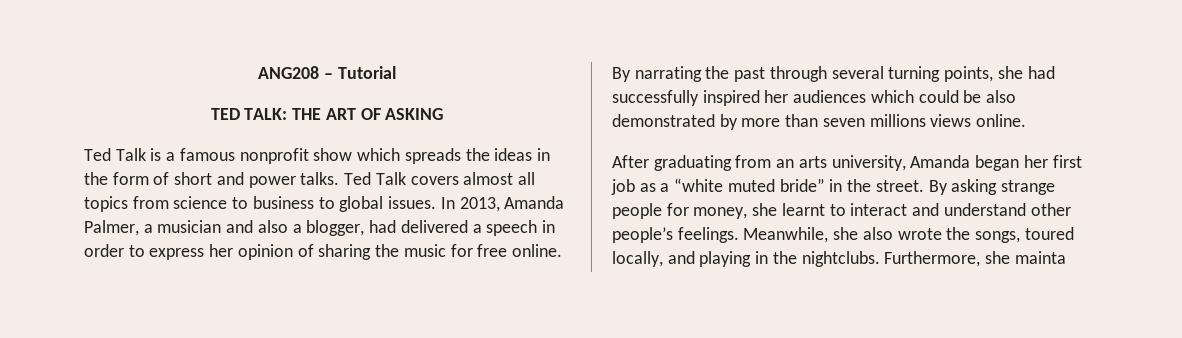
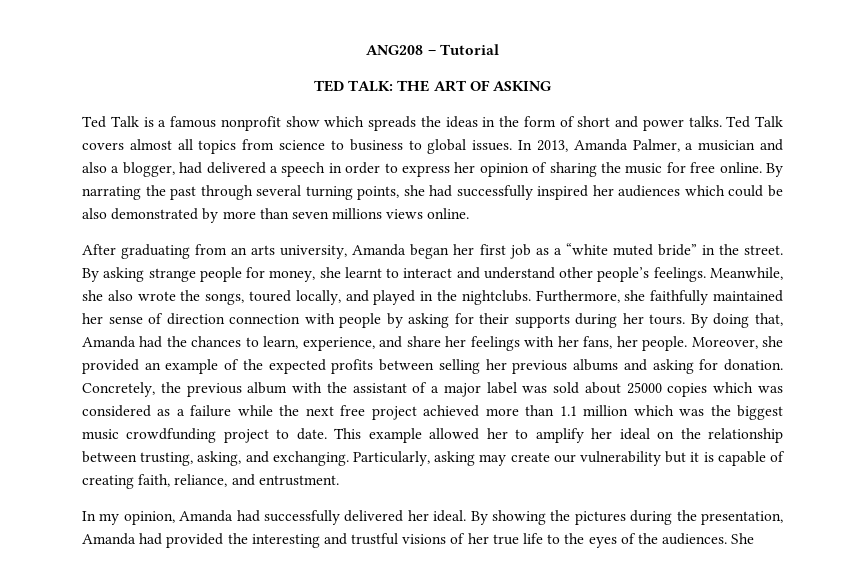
- Meanwhile, she also wrote the songs, toured locally, and playing in the nightclubs.
+ Meanwhile, she also wrote the songs, toured locally, and played in the nightclubs.
- Furthermore, she mainta
+ Furthermore, she faithfully maintained her sense of direction connection with people by asking for their supports during her tours. By doing that, Amanda had the chances to learn, experience, and share her feelings with her fans, her people. Moreover, she provided an example of the expected profits between selling her previous albums and asking for donation. Concretely, the previous album with the assistant of a major label was sold about 25000 copies which was considered as a failure while the next free project achieved more than 1.1 million which was the biggest music crowdfunding project to date. This example allowed her to amplify her ideal on the relationship between trusting, asking, and exchanging. Particularly, asking may create our vulnerability but it is capable of creating faith, reliance, and entrustment.
+ In my opinion, Amanda had successfully delivered her ideal. By showing the pictures during the presentation, Amanda had provided the interesting and trustful visions of her true life to the eyes of the audiences. She

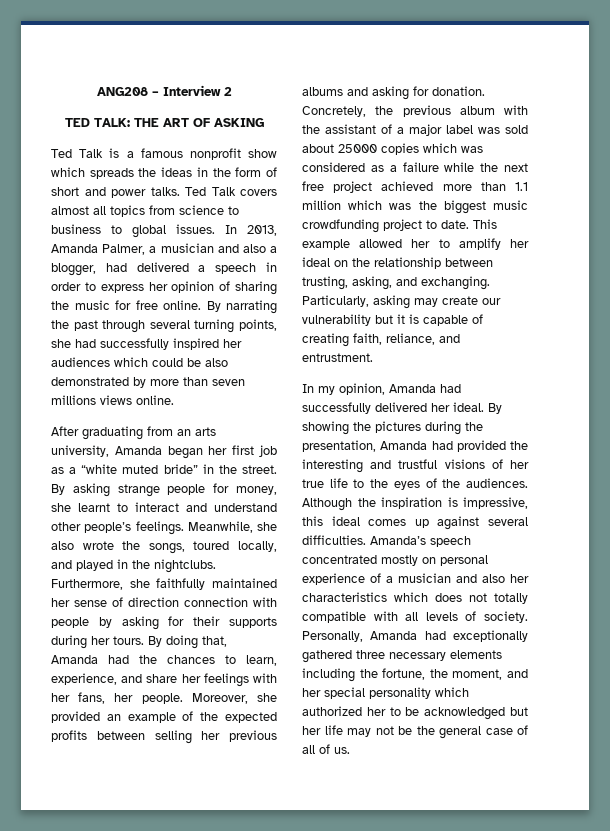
- ANG208 – Tutorial
+ ANG208 – Interview 2
- She
+ Although the inspiration is impressive, this ideal comes up against several difficulties. Amanda’s speech concentrated mostly on personal experience of a musician and also her characteristics which does not totally compatible with all levels of society. Personally, Amanda had exceptionally gathered three necessary elements including the fortune, the moment, and her special personality which authorized her to be acknowledged but her life may not be the general case of all of us.

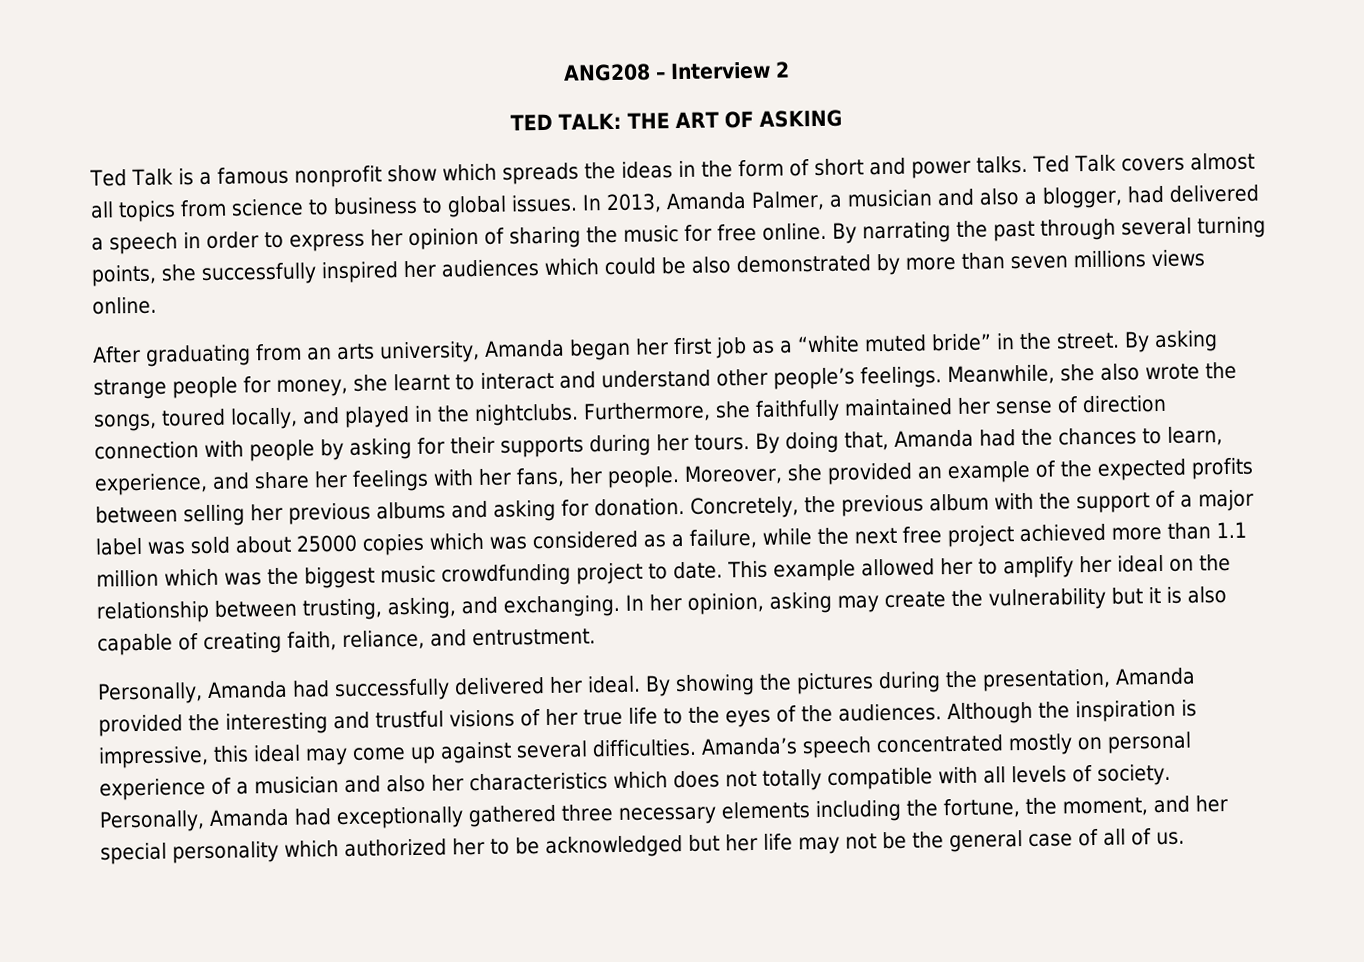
- By narrating the past through several turning points, she had successfully inspired her audiences which could be also demonstrated by more than seven millions views online.
+ By narrating the past through several turning points, she successfully inspired her audiences which could be also demonstrated by more than seven millions views online.
- Concretely, the previous album with the assistant of a major label was sold about 25000 copies which was considered as a failure while the next free project achieved more than 1.1 million which was the biggest music crowdfunding project to date.
+ Concretely, the previous album with the support of a major label was sold about 25000 copies which was considered as a failure, while the next free project achieved more than 1.1 million which was the biggest music crowdfunding project to date.
- Particularly, asking may create our vulnerability but it is capable of creating faith, reliance, and entrustment.
+ In her opinion, asking may create the vulnerability but it is also capable of creating faith, reliance, and entrustment.
- In my opinion, Amanda had successfully delivered her ideal.
+ Personally, Amanda had successfully delivered her ideal.
- By showing the pictures during the presentation, Amanda had provided the interesting and trustful visions of her true life to the eyes of the audiences.
+ By showing the pictures during the presentation, Amanda provided the interesting and trustful visions of her true life to the eyes of the audiences.
- Although the inspiration is impressive, this ideal comes up against several difficulties.
+ Although the inspiration is impressive, this ideal may come up against several difficulties.

